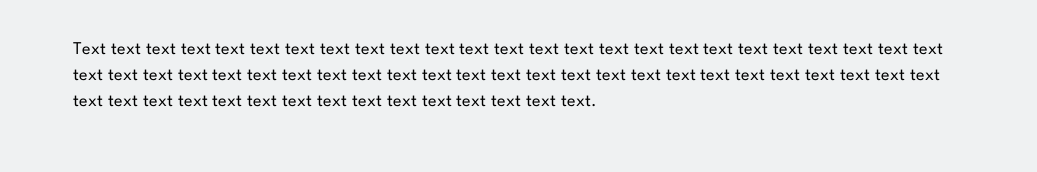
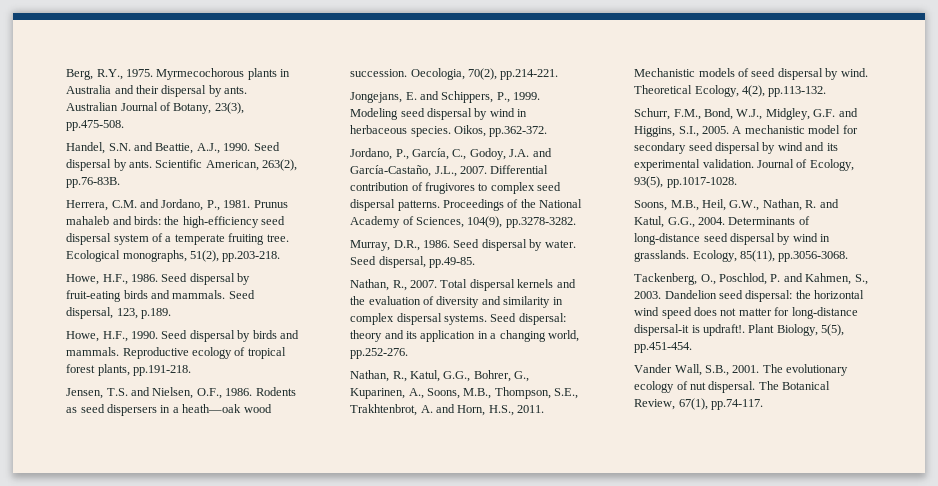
- Text text text text text text text text text text text text text text text text text text text text text text text text text text text text text text text text text text text text text text text text text text text text text text text text text text text text text text text text text text text text text text text text text.
+ Berg, R.Y., 1975. Myrmecochorous plants in Australia and their dispersal by ants. Australian Journal of Botany, 23(3), pp.475-508.
+ Handel, S.N. and Beattie, A.J., 1990. Seed dispersal by ants. Scientific American, 263(2), pp.76-83B.
+ Herrera, C.M. and Jordano, P., 1981. Prunus mahaleb and birds: the high‐efficiency seed dispersal system of a temperate fruiting tree. Ecological monographs, 51(2), pp.203-218.
+ Howe, H.F., 1986. Seed dispersal by fruit-eating birds and mammals. Seed dispersal, 123, p.189.
+ Howe, H.F., 1990. Seed dispersal by birds and mammals. Reproductive ecology of tropical forest plants, pp.191-218.
+ Jensen, T.S. and Nielsen, O.F., 1986. Rodents as seed dispersers in a heath—oak wood succession. Oecologia, 70(2), pp.214-221.
+ Jongejans, E. and Schippers, P., 1999. Modeling seed dispersal by wind in herbaceous species. Oikos, pp.362-372.
+ Jordano, P., García, C., Godoy, J.A. and García-Castaño, J.L., 2007. Differential contribution of frugivores to complex seed dispersal patterns. Proceedings of the National Academy of Sciences, 104(9), pp.3278-3282.
+ Murray, D.R., 1986. Seed dispersal by water. Seed dispersal, pp.49-85.
+ Nathan, R., 2007. Total dispersal kernels and the evaluation of diversity and similarity in complex dispersal systems. Seed dispersal: theory and its application in a changing world, pp.252-276.
+ Nathan, R., Katul, G.G., Bohrer, G., Kuparinen, A., Soons, M.B., Thompson, S.E., Trakhtenbrot, A. and Horn, H.S., 2011. Mechanistic models of seed dispersal by wind. Theoretical Ecology, 4(2), pp.113-132.
+ Schurr, F.M., Bond, W.J., Midgley, G.F. and Higgins, S.I., 2005. A mechanistic model for secondary seed dispersal by wind and its experimental validation. Journal of Ecology, 93(5), pp.1017-1028.
+ Soons, M.B., Heil, G.W., Nathan, R. and Katul, G.G., 2004. Determinants of long‐distance seed dispersal by wind in grasslands. Ecology, 85(11), pp.3056-3068.
+ Tackenberg, O., Poschlod, P. and Kahmen, S., 2003. Dandelion seed dispersal: the horizontal wind speed does not matter for long‐distance dispersal‐it is updraft!. Plant Biology, 5(5), pp.451-454.
+ Vander Wall, S.B., 2001. The evolutionary ecology of nut dispersal. The Botanical Review, 67(1), pp.74-117.

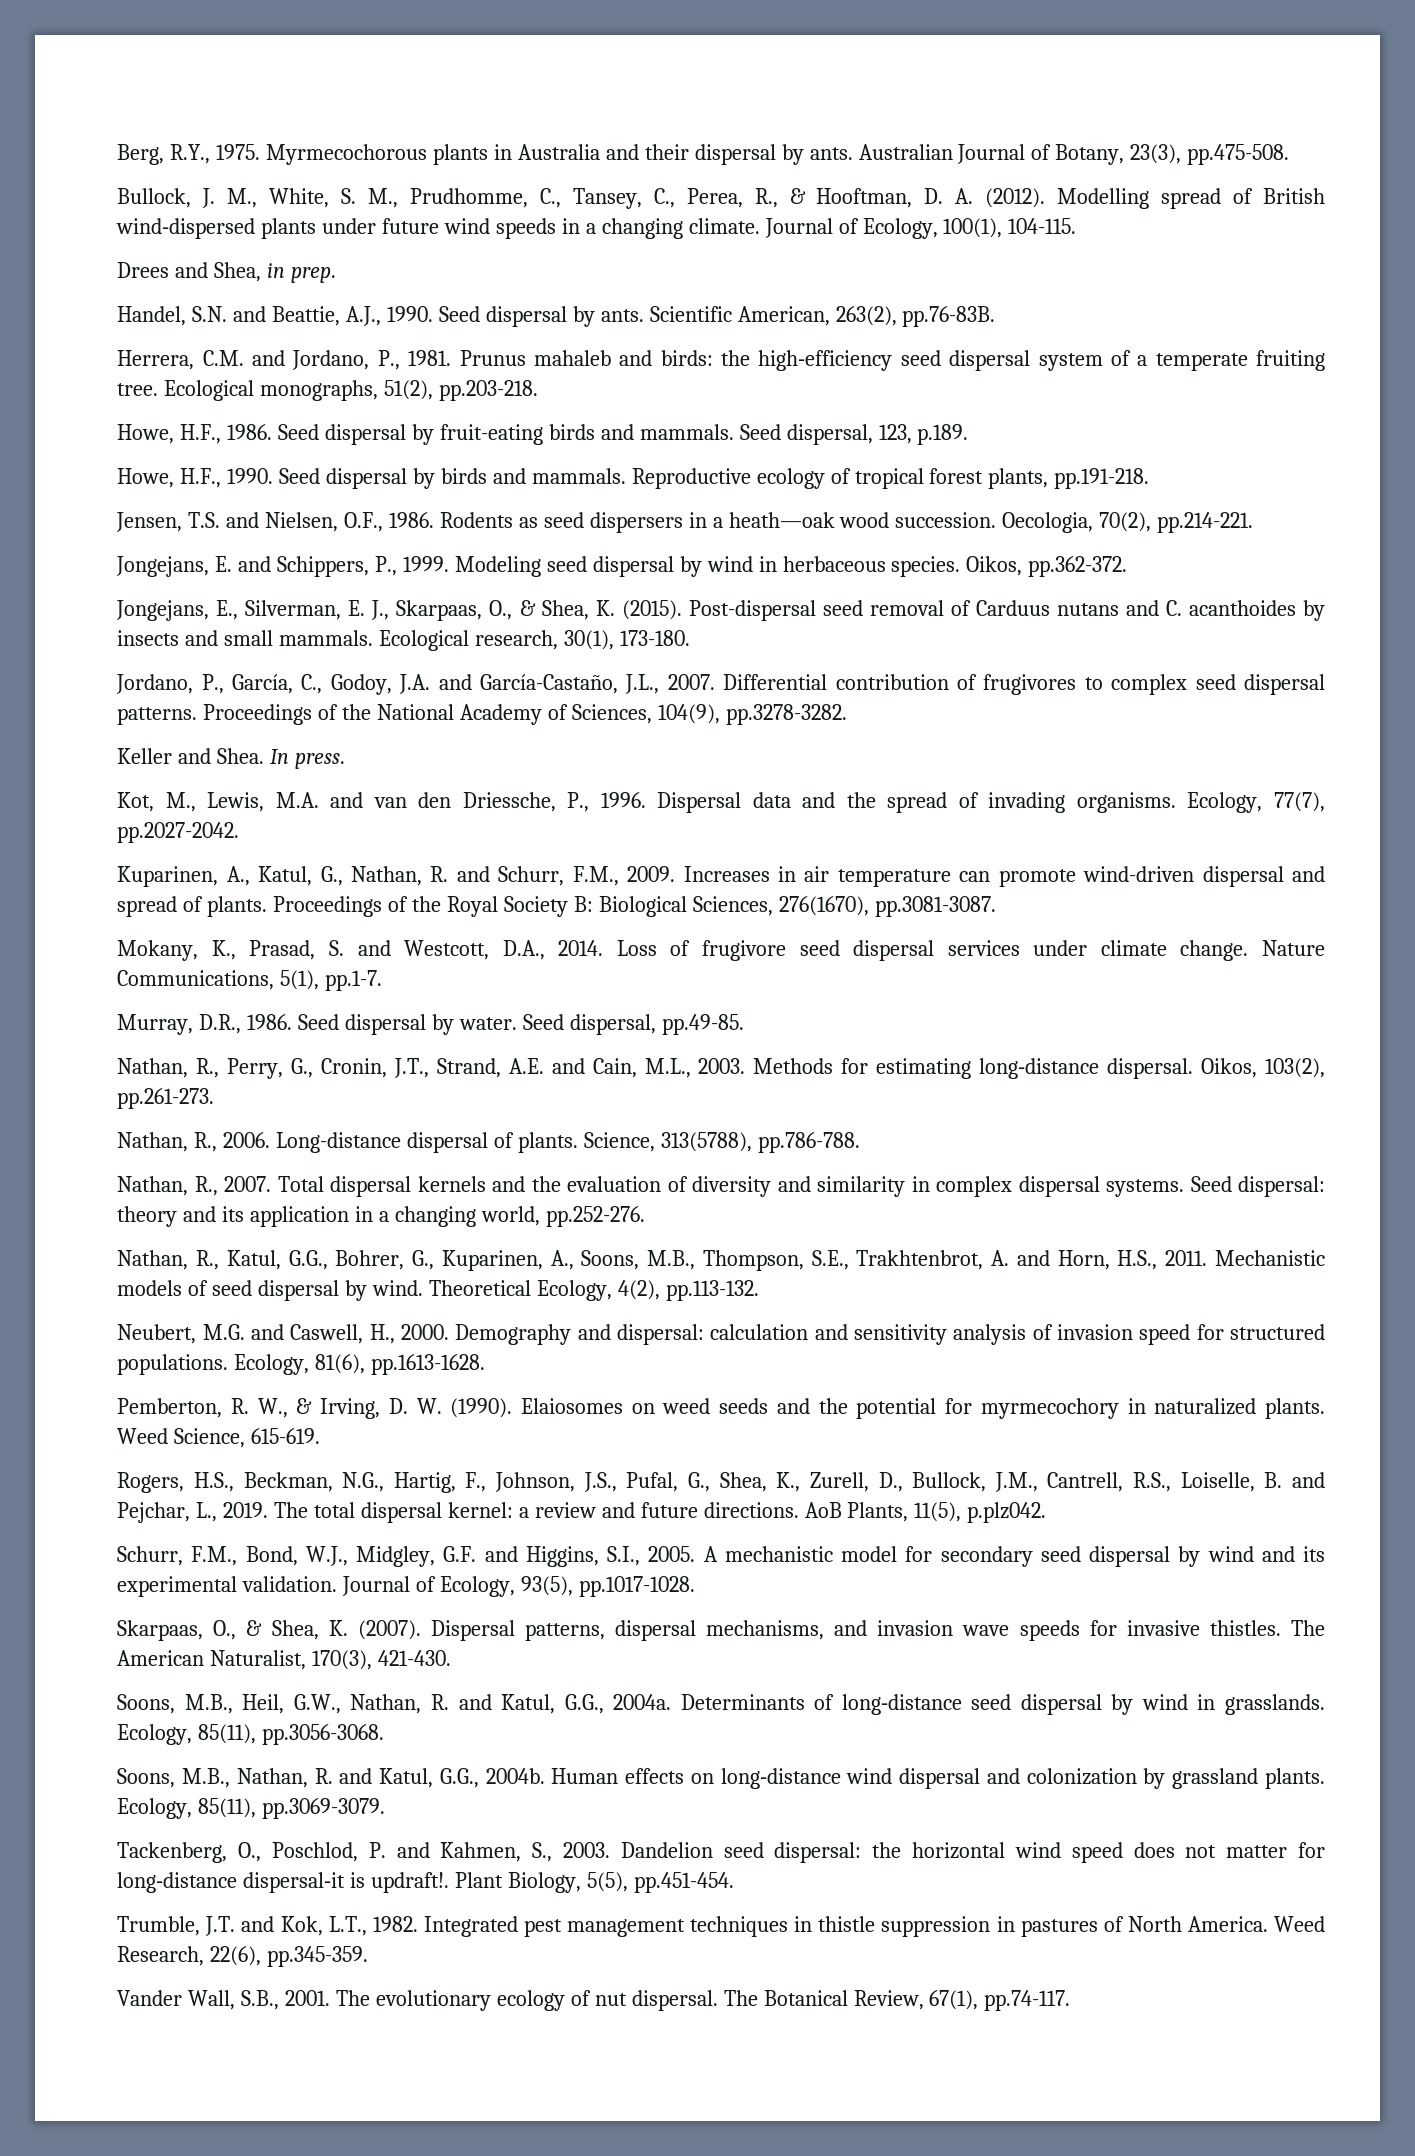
+ Bullock, J. M., White, S. M., Prudhomme, C., Tansey, C., Perea, R., & Hooftman, D. A. (2012). Modelling spread of British wind‐dispersed plants under future wind speeds in a changing climate. Journal of Ecology, 100(1), 104-115.
+ Drees and Shea, in prep.
+ Jongejans, E., Silverman, E. J., Skarpaas, O., & Shea, K. (2015). Post-dispersal seed removal of Carduus nutans and C. acanthoides by insects and small mammals. Ecological research, 30(1), 173-180.
+ Keller and Shea. In press.
+ Kot, M., Lewis, M.A. and van den Driessche, P., 1996. Dispersal data and the spread of invading organisms. Ecology, 77(7), pp.2027-2042.
+ Kuparinen, A., Katul, G., Nathan, R. and Schurr, F.M., 2009. Increases in air temperature can promote wind-driven dispersal and spread of plants. Proceedings of the Royal Society B: Biological Sciences, 276(1670), pp.3081-3087.
+ Mokany, K., Prasad, S. and Westcott, D.A., 2014. Loss of frugivore seed dispersal services under climate change. Nature Communications, 5(1), pp.1-7.
+ Nathan, R., Perry, G., Cronin, J.T., Strand, A.E. and Cain, M.L., 2003. Methods for estimating long‐distance dispersal. Oikos, 103(2), pp.261-273.
+ Nathan, R., 2006. Long-distance dispersal of plants. Science, 313(5788), pp.786-788.
+ Neubert, M.G. and Caswell, H., 2000. Demography and dispersal: calculation and sensitivity analysis of invasion speed for structured populations. Ecology, 81(6), pp.1613-1628.
+ Pemberton, R. W., & Irving, D. W. (1990). Elaiosomes on weed seeds and the potential for myrmecochory in naturalized plants. Weed Science, 615-619.
+ Rogers, H.S., Beckman, N.G., Hartig, F., Johnson, J.S., Pufal, G., Shea, K., Zurell, D., Bullock, J.M., Cantrell, R.S., Loiselle, B. and Pejchar, L., 2019. The total dispersal kernel: a review and future directions. AoB Plants, 11(5), p.plz042.
+ Skarpaas, O., & Shea, K. (2007). Dispersal patterns, dispersal mechanisms, and invasion wave speeds for invasive thistles. The American Naturalist, 170(3), 421-430.
- Soons, M.B., Heil, G.W., Nathan, R. and Katul, G.G., 2004.
+ Soons, M.B., Heil, G.W., Nathan, R. and Katul, G.G., 2004a.
+ Soons, M.B., Nathan, R. and Katul, G.G., 2004b. Human effects on long‐distance wind dispersal and colonization by grassland plants. Ecology, 85(11), pp.3069-3079.
+ Trumble, J.T. and Kok, L.T., 1982. Integrated pest management techniques in thistle suppression in pastures of North America. Weed Research, 22(6), pp.345-359.

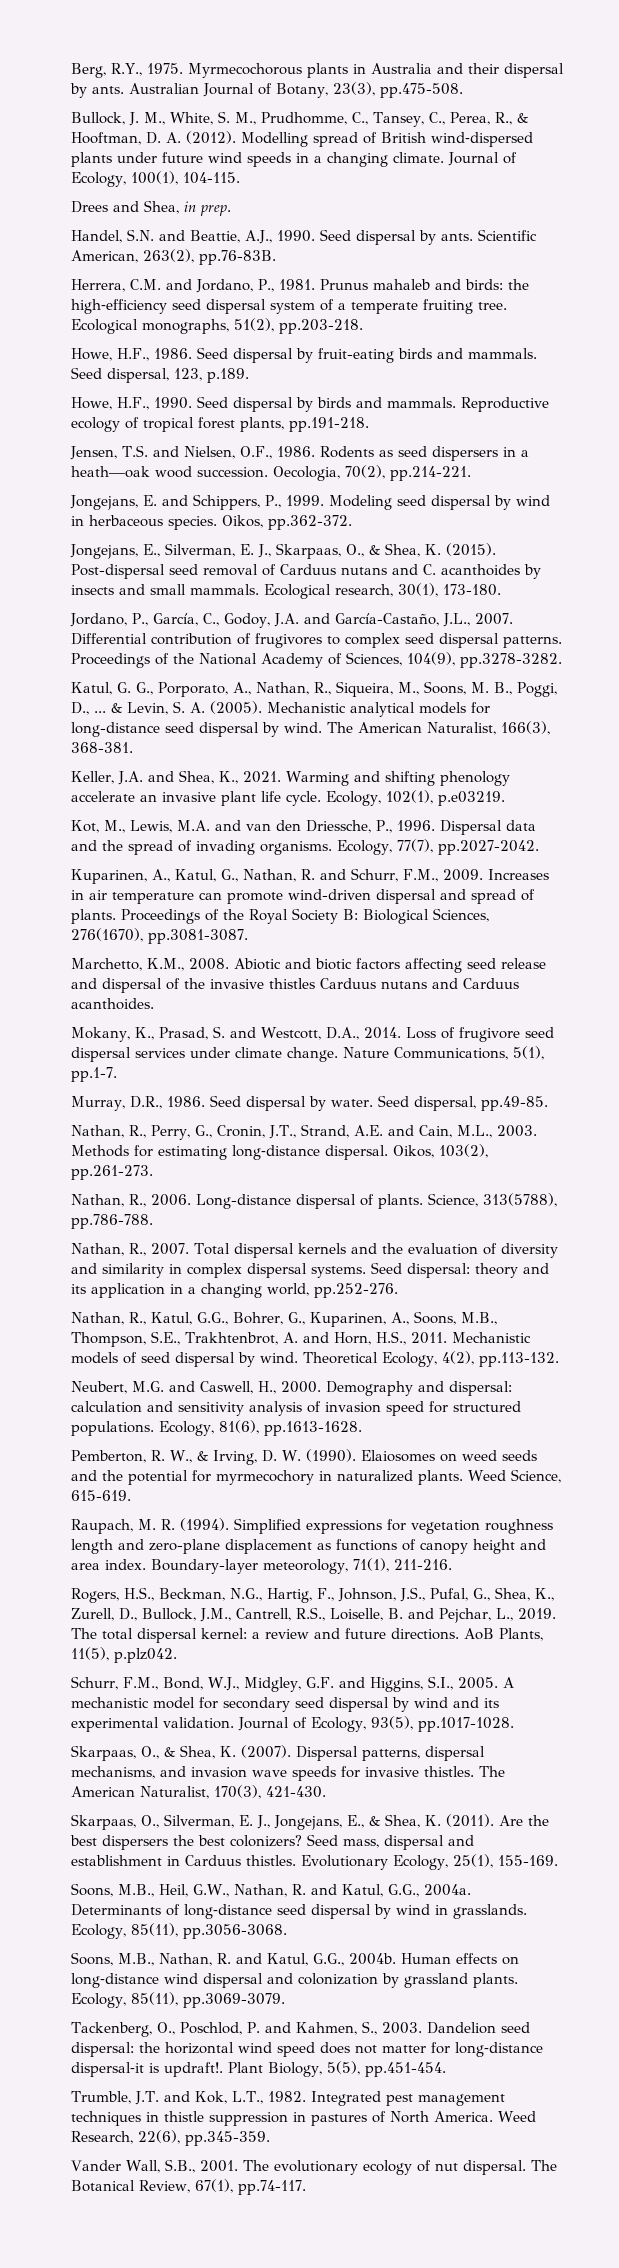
- Keller and Shea. In press.
+ Katul, G. G., Porporato, A., Nathan, R., Siqueira, M., Soons, M. B., Poggi, D., ... & Levin, S. A. (2005). Mechanistic analytical models for long-distance seed dispersal by wind. The American Naturalist, 166(3), 368-381.
+ Keller, J.A. and Shea, K., 2021. Warming and shifting phenology accelerate an invasive plant life cycle. Ecology, 102(1), p.e03219.
+ Marchetto, K.M., 2008. Abiotic and biotic factors affecting seed release and dispersal of the invasive thistles Carduus nutans and Carduus acanthoides.
+ Raupach, M. R. (1994). Simplified expressions for vegetation roughness length and zero-plane displacement as functions of canopy height and area index. Boundary-layer meteorology, 71(1), 211-216.
+ Skarpaas, O., Silverman, E. J., Jongejans, E., & Shea, K. (2011). Are the best dispersers the best colonizers? Seed mass, dispersal and establishment in Carduus thistles. Evolutionary Ecology, 25(1), 155-169.

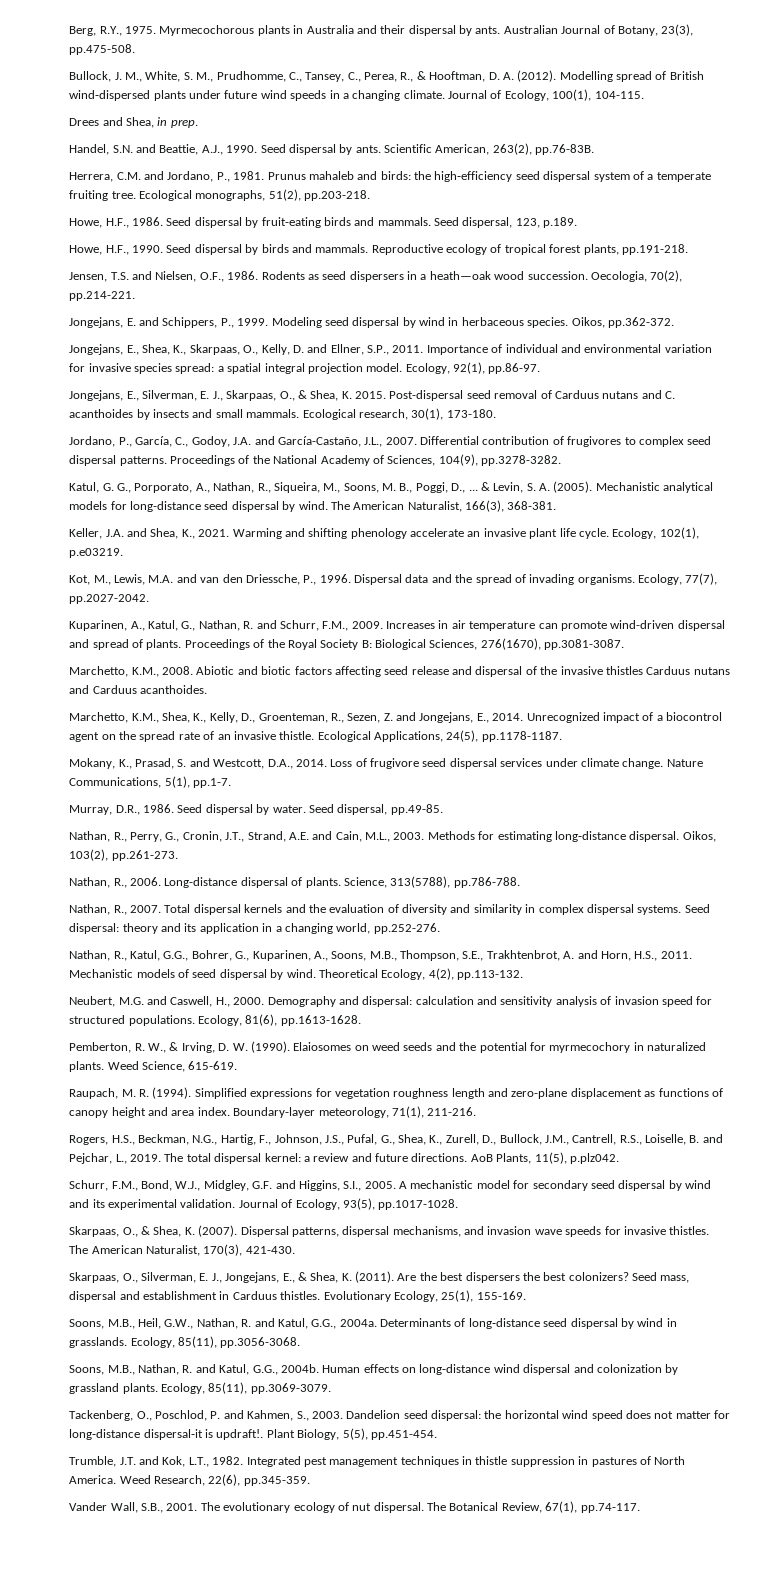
+ Jongejans, E., Shea, K., Skarpaas, O., Kelly, D. and Ellner, S.P., 2011. Importance of individual and environmental variation for invasive species spread: a spatial integral projection model. Ecology, 92(1), pp.86-97.
- Jongejans, E., Silverman, E. J., Skarpaas, O., & Shea, K. (2015).
+ Jongejans, E., Silverman, E. J., Skarpaas, O., & Shea, K. 2015.
+ Marchetto, K.M., Shea, K., Kelly, D., Groenteman, R., Sezen, Z. and Jongejans, E., 2014. Unrecognized impact of a biocontrol agent on the spread rate of an invasive thistle. Ecological Applications, 24(5), pp.1178-1187.

